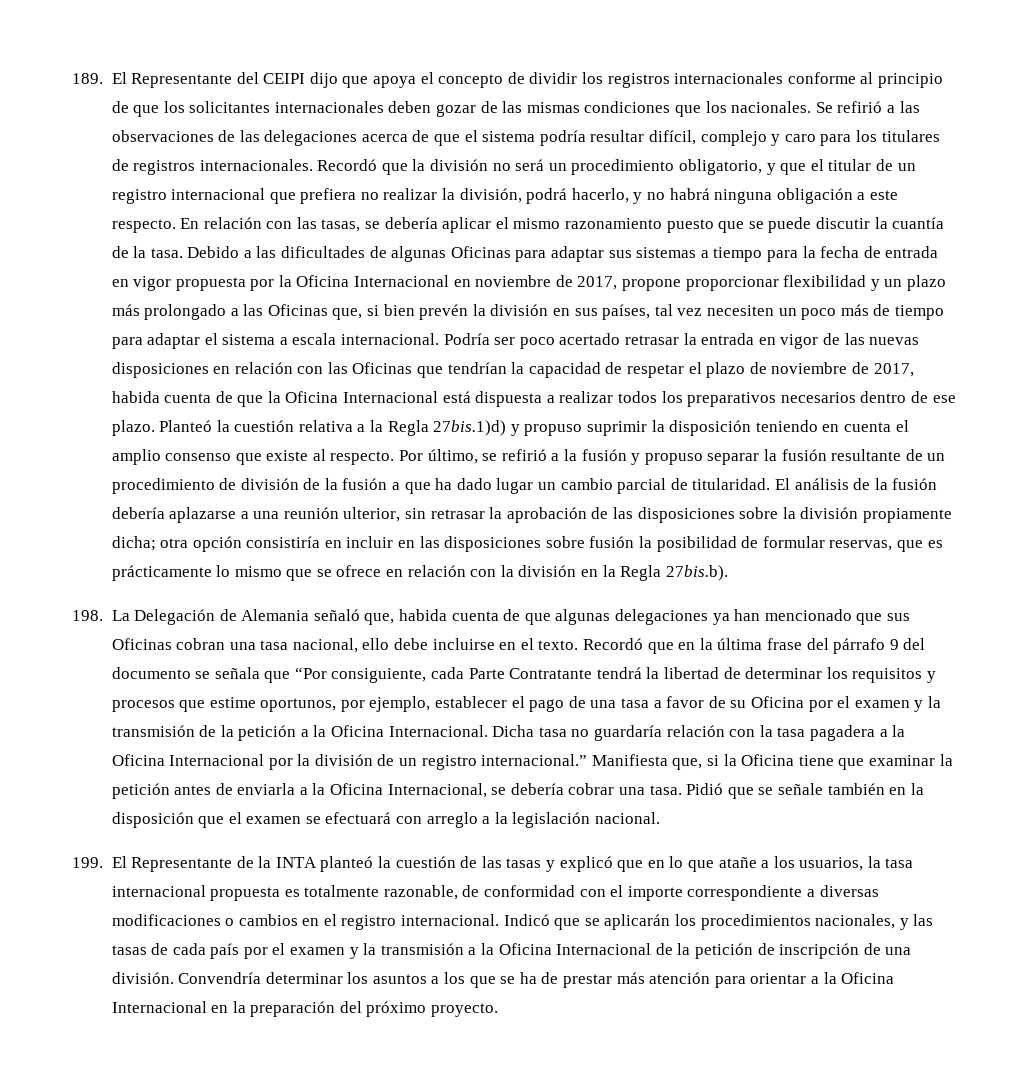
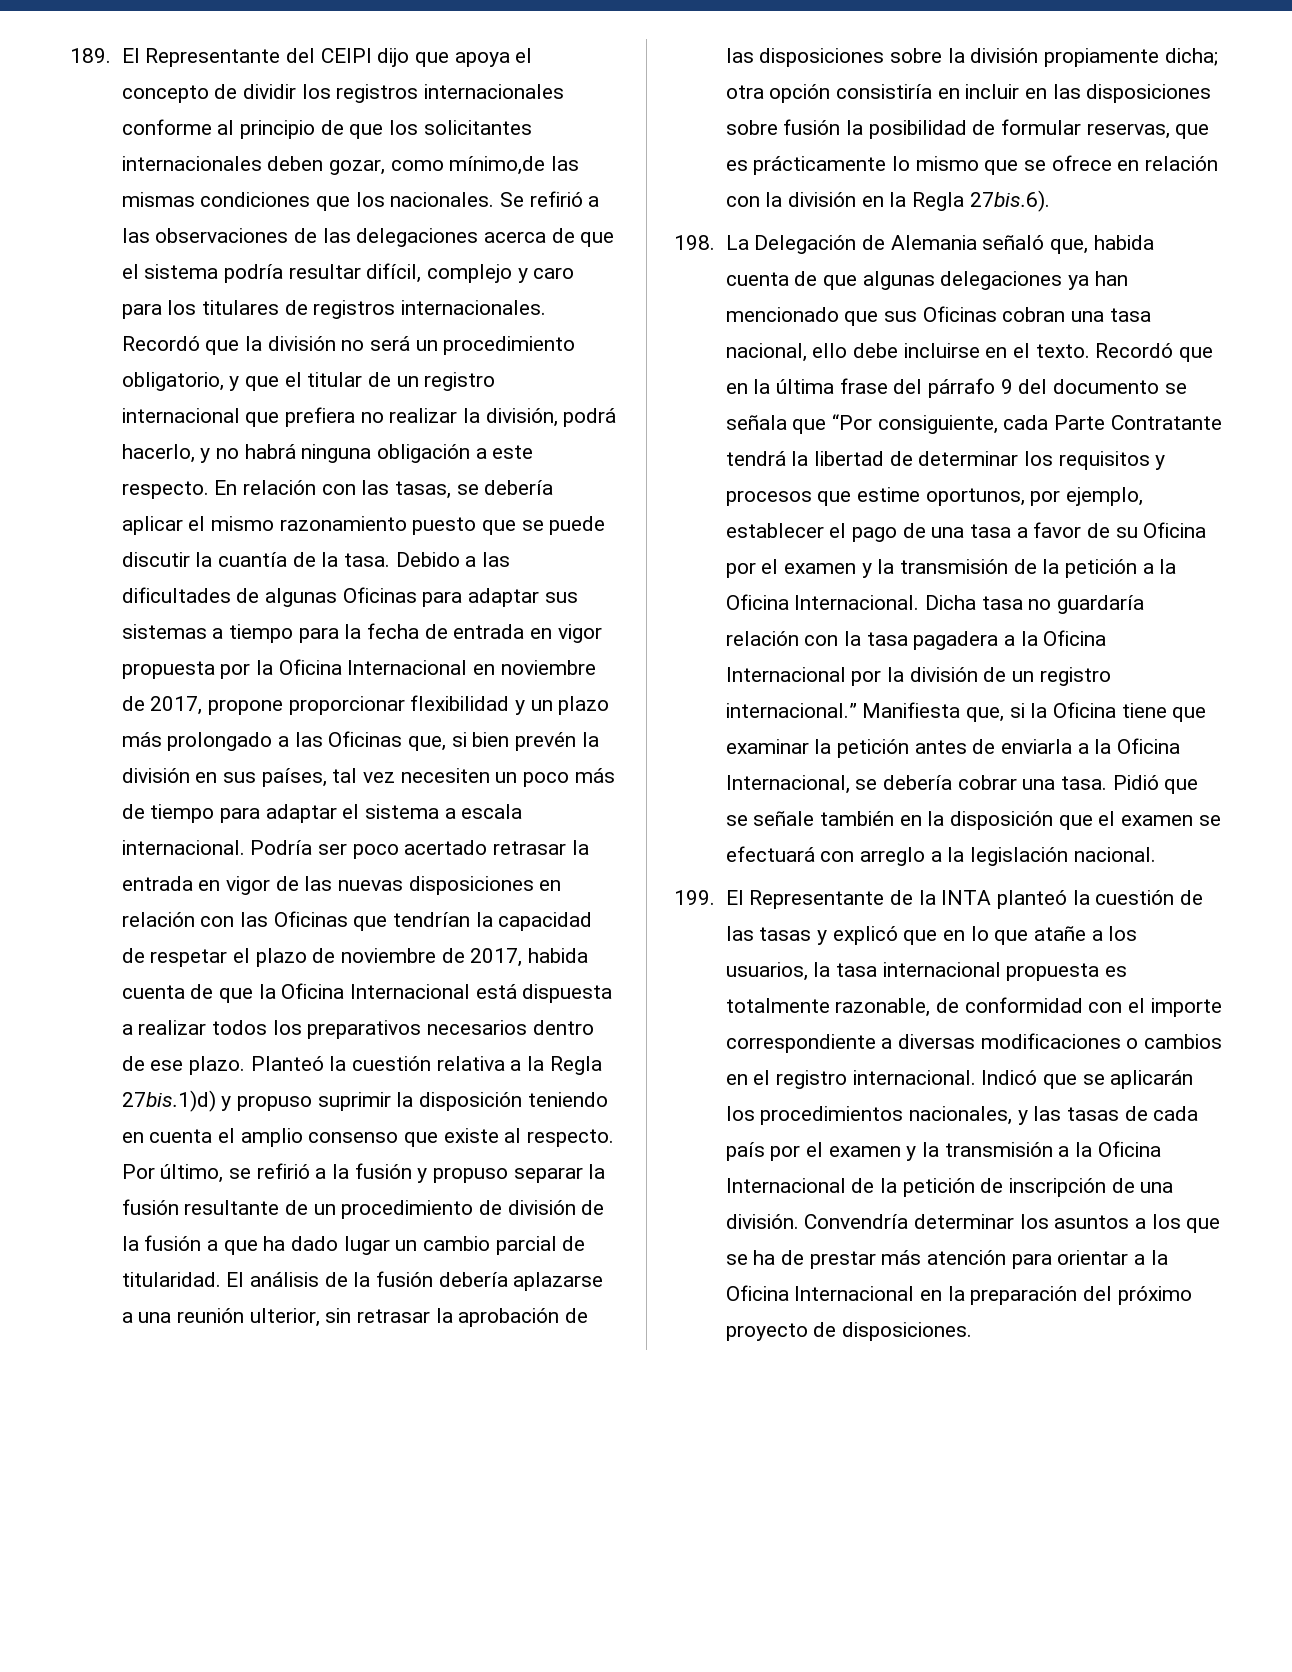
- 189. El Representante del CEIPI dijo que apoya el concepto de dividir los registros internacionales conforme al principio de que los solicitantes internacionales deben gozar de las mismas condiciones que los nacionales.
+ 189. El Representante del CEIPI dijo que apoya el concepto de dividir los registros internacionales conforme al principio de que los solicitantes internacionales deben gozar, como mínimo,de las mismas condiciones que los nacionales.
- El análisis de la fusión debería aplazarse a una reunión ulterior, sin retrasar la aprobación de las disposiciones sobre la división propiamente dicha; otra opción consistiría en incluir en las disposiciones sobre fusión la posibilidad de formular reservas, que es prácticamente lo mismo que se ofrece en relación con la división en la Regla 27bis.b).
+ El análisis de la fusión debería aplazarse a una reunión ulterior, sin retrasar la aprobación de las disposiciones sobre la división propiamente dicha; otra opción consistiría en incluir en las disposiciones sobre fusión la posibilidad de formular reservas, que es prácticamente lo mismo que se ofrece en relación con la división en la Regla 27bis.6).
- Convendría determinar los asuntos a los que se ha de prestar más atención para orientar a la Oficina Internacional en la preparación del próximo proyecto.
+ Convendría determinar los asuntos a los que se ha de prestar más atención para orientar a la Oficina Internacional en la preparación del próximo proyecto de disposiciones.

